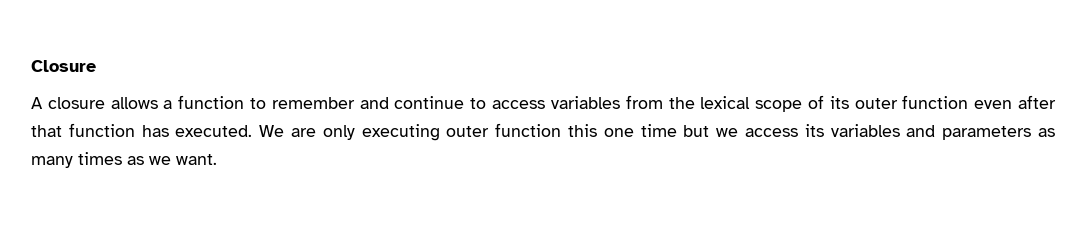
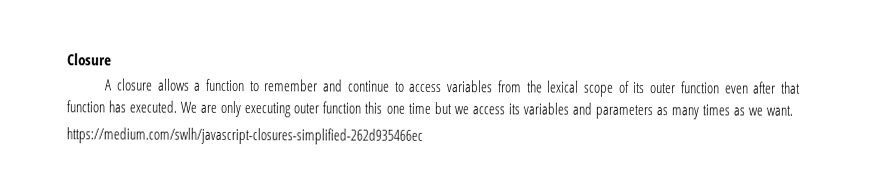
+ https://medium.com/swlh/javascript-closures-simplified-262d935466ec

